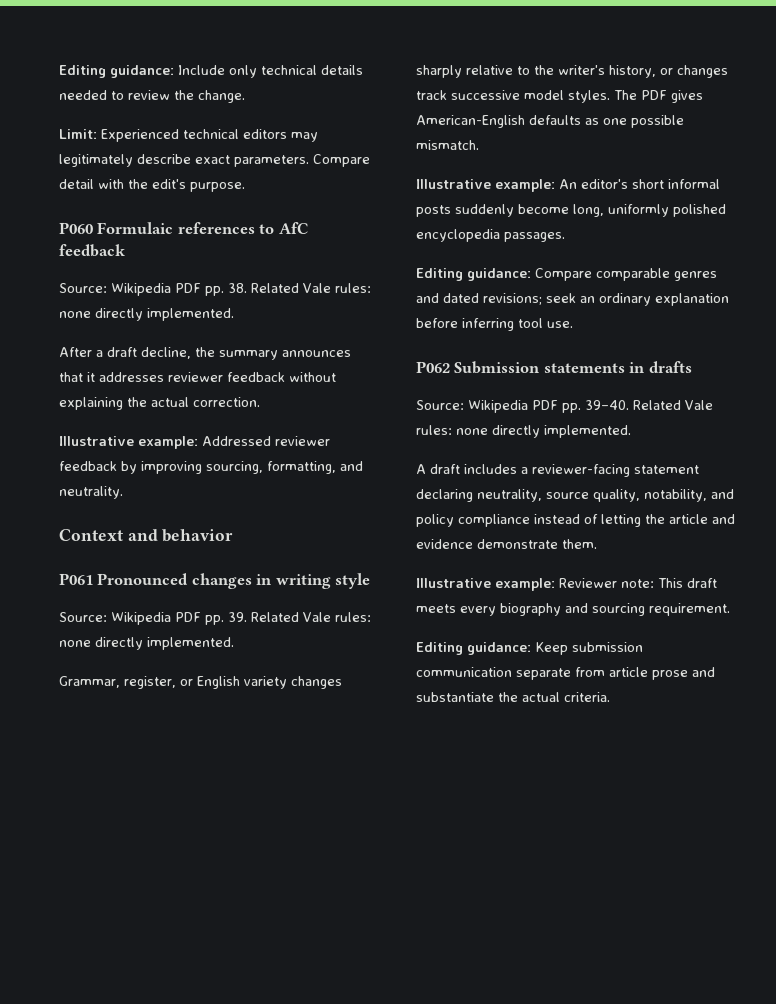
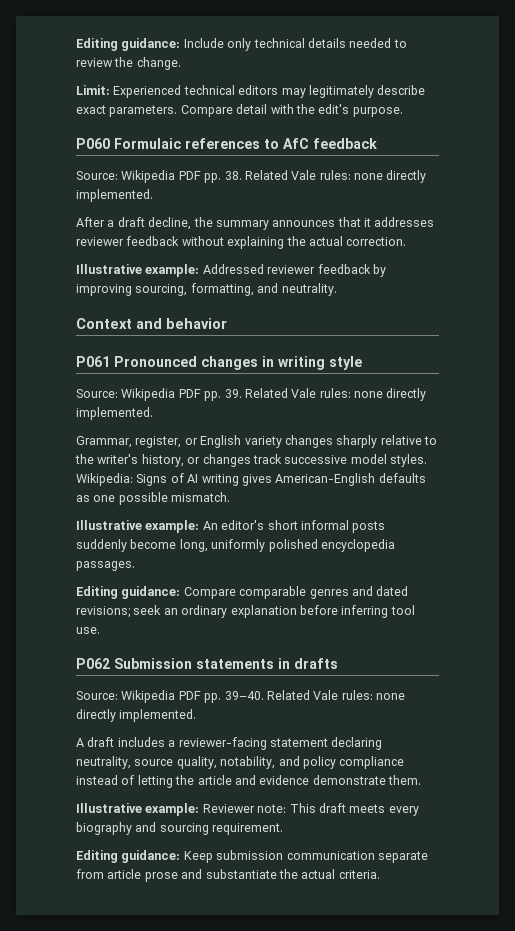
- The PDF gives American-English defaults as one possible mismatch.
+ Wikipedia: Signs of AI writing gives American-English defaults as one possible mismatch.

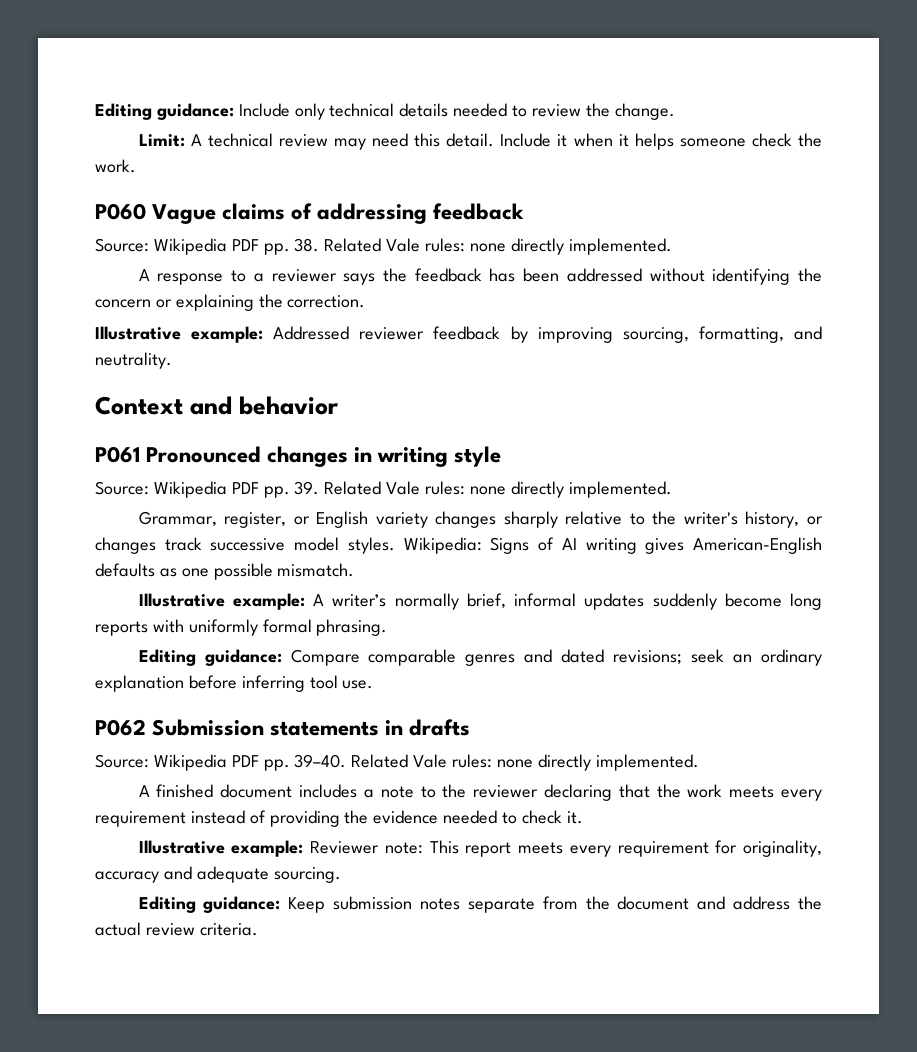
- Limit: Experienced technical editors may legitimately describe exact parameters. Compare detail with the edit's purpose.
- P060 Formulaic references to AfC feedback
+ Limit: A technical review may need this detail. Include it when it helps someone check the work.
+ P060 Vague claims of addressing feedback
- After a draft decline, the summary announces that it addresses reviewer feedback without explaining the actual correction.
+ A response to a reviewer says the feedback has been addressed without identifying the concern or explaining the correction.
- Illustrative example: An editor's short informal posts suddenly become long, uniformly polished encyclopedia passages.
+ Illustrative example: A writer’s normally brief, informal updates suddenly become long reports with uniformly formal phrasing.
- A draft includes a reviewer-facing statement declaring neutrality, source quality, notability, and policy compliance instead of letting the article and evidence demonstrate them.
+ A finished document includes a note to the reviewer declaring that the work meets every requirement instead of providing the evidence needed to check it.
- Illustrative example: Reviewer note: This draft meets every biography and sourcing requirement.
+ Illustrative example: Reviewer note: This report meets every requirement for originality, accuracy and adequate sourcing.
- Editing guidance: Keep submission communication separate from article prose and substantiate the actual criteria.
+ Editing guidance: Keep submission notes separate from the document and address the actual review criteria.

